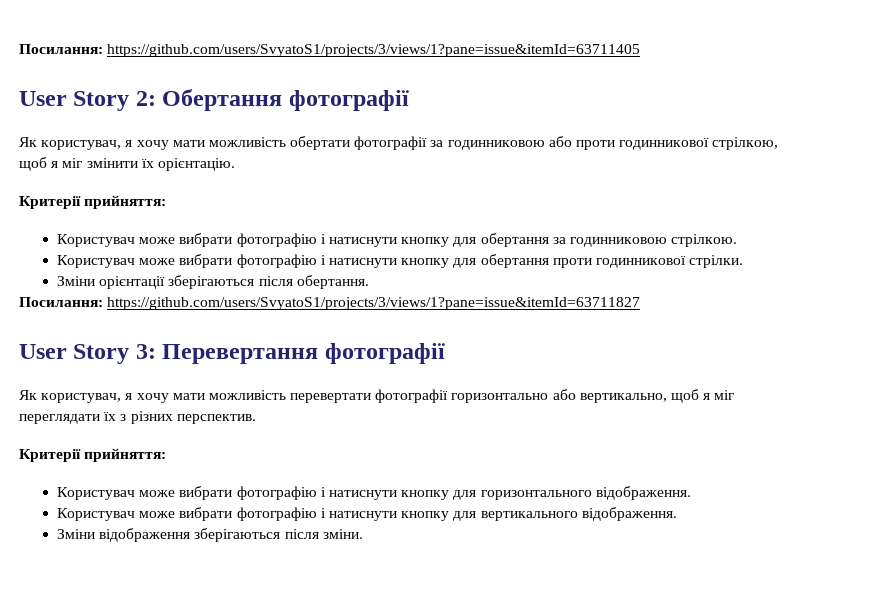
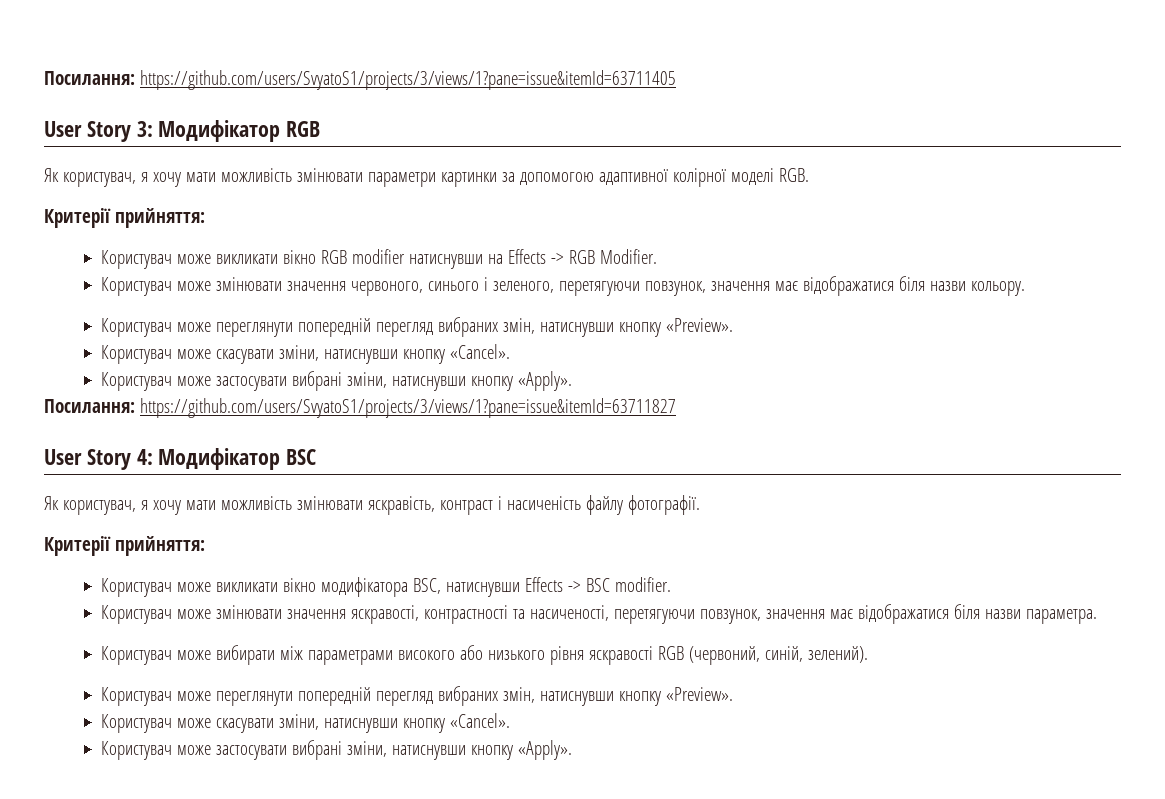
- User Story 2: Обертання фотографії
- Як користувач, я хочу мати можливість обертати фотографії за годинниковою або проти годинникової стрілкою, щоб я міг змінити їх орієнтацію.
+ User Story 3: Модифікатор RGB
+ Як користувач, я хочу мати можливість змінювати параметри картинки за допомогою адаптивної колірної моделі RGB.
  Критерії прийняття:
- Користувач може вибрати фотографію і натиснути кнопку для обертання за годинниковою стрілкою.
- Користувач може вибрати фотографію і натиснути кнопку для обертання проти годинникової стрілки.
- Зміни орієнтації зберігаються після обертання.
+ Користувач може викликати вікно RGB modifier натиснувши на Effects -> RGB Modifier.
+ Користувач може змінювати значення червоного, синього і зеленого, перетягуючи повзунок, значення має відображатися біля назви кольору.
+ Користувач може переглянути попередній перегляд вибраних змін, натиснувши кнопку «Preview».
+ Користувач може скасувати зміни, натиснувши кнопку «Cancel».
+ Користувач може застосувати вибрані зміни, натиснувши кнопку «Apply».
- User Story 3: Перевертання фотографії
- Як користувач, я хочу мати можливість перевертати фотографії горизонтально або вертикально, щоб я міг переглядати їх з різних перспектив.
+ User Story 4: Модифікатор BSC
+ Як користувач, я хочу мати можливість змінювати яскравість, контраст і насиченість файлу фотографії.
  Критерії прийняття:
- Користувач може вибрати фотографію і натиснути кнопку для горизонтального відображення.
- Користувач може вибрати фотографію і натиснути кнопку для вертикального відображення.
- Зміни відображення зберігаються після зміни.
+ Користувач може викликати вікно модифікатора BSC, натиснувши Effects -> BSC modifier.
+ Користувач може змінювати значення яскравості, контрастності та насиченості, перетягуючи повзунок, значення має відображатися біля назви параметра.
+ Користувач може вибирати між параметрами високого або низького рівня яскравості RGB (червоний, синій, зелений).
+ Користувач може переглянути попередній перегляд вибраних змін, натиснувши кнопку «Preview».
+ Користувач може скасувати зміни, натиснувши кнопку «Cancel».
+ Користувач може застосувати вибрані зміни, натиснувши кнопку «Apply».

